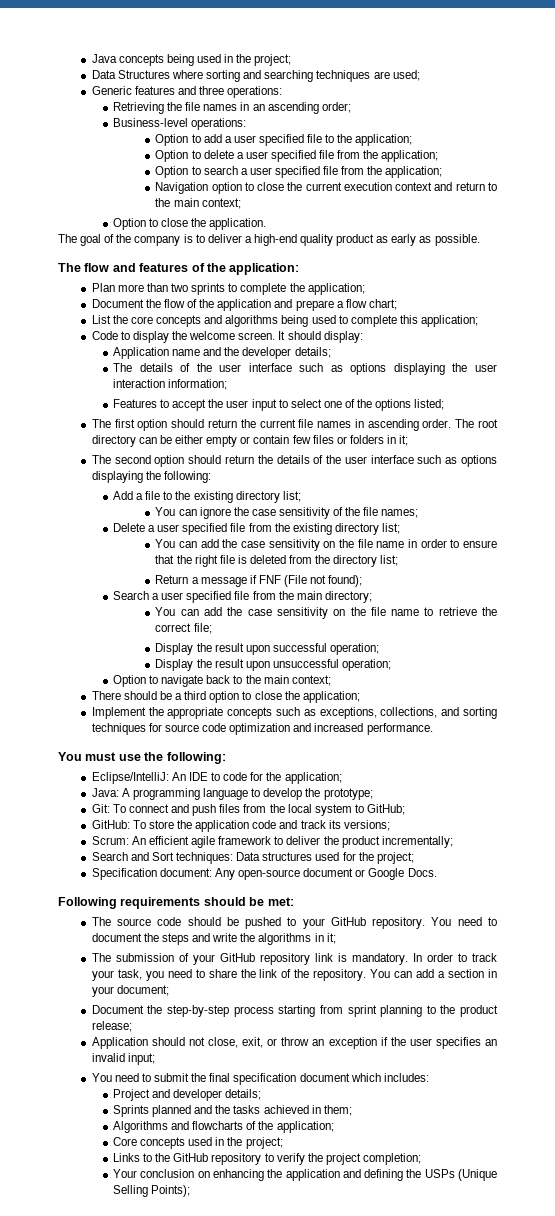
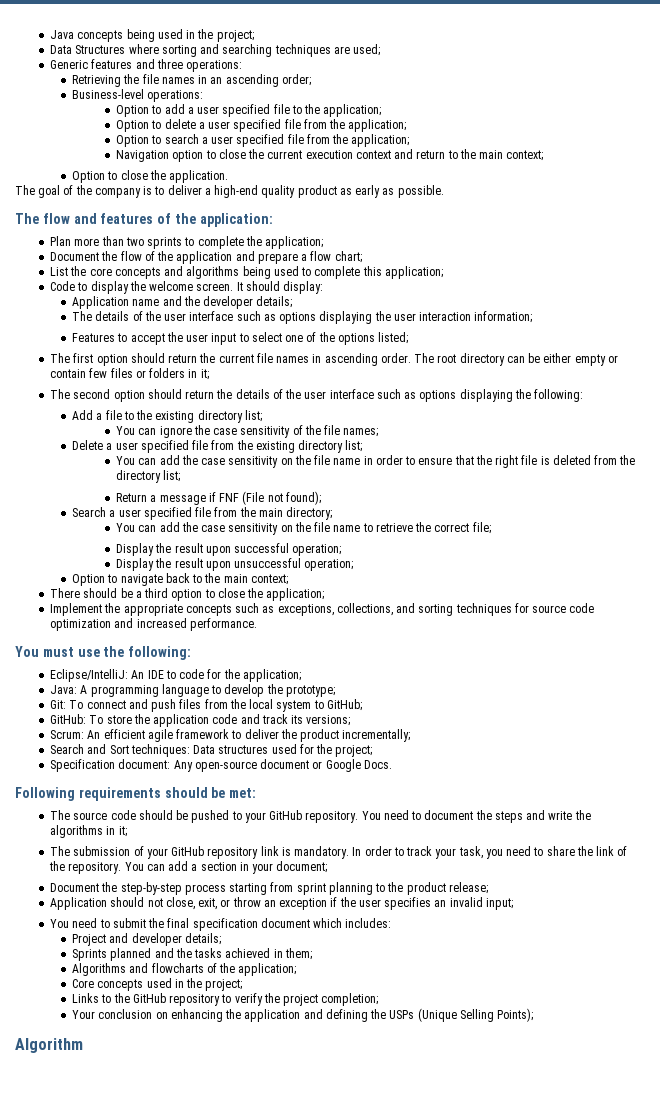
+ Algorithm

